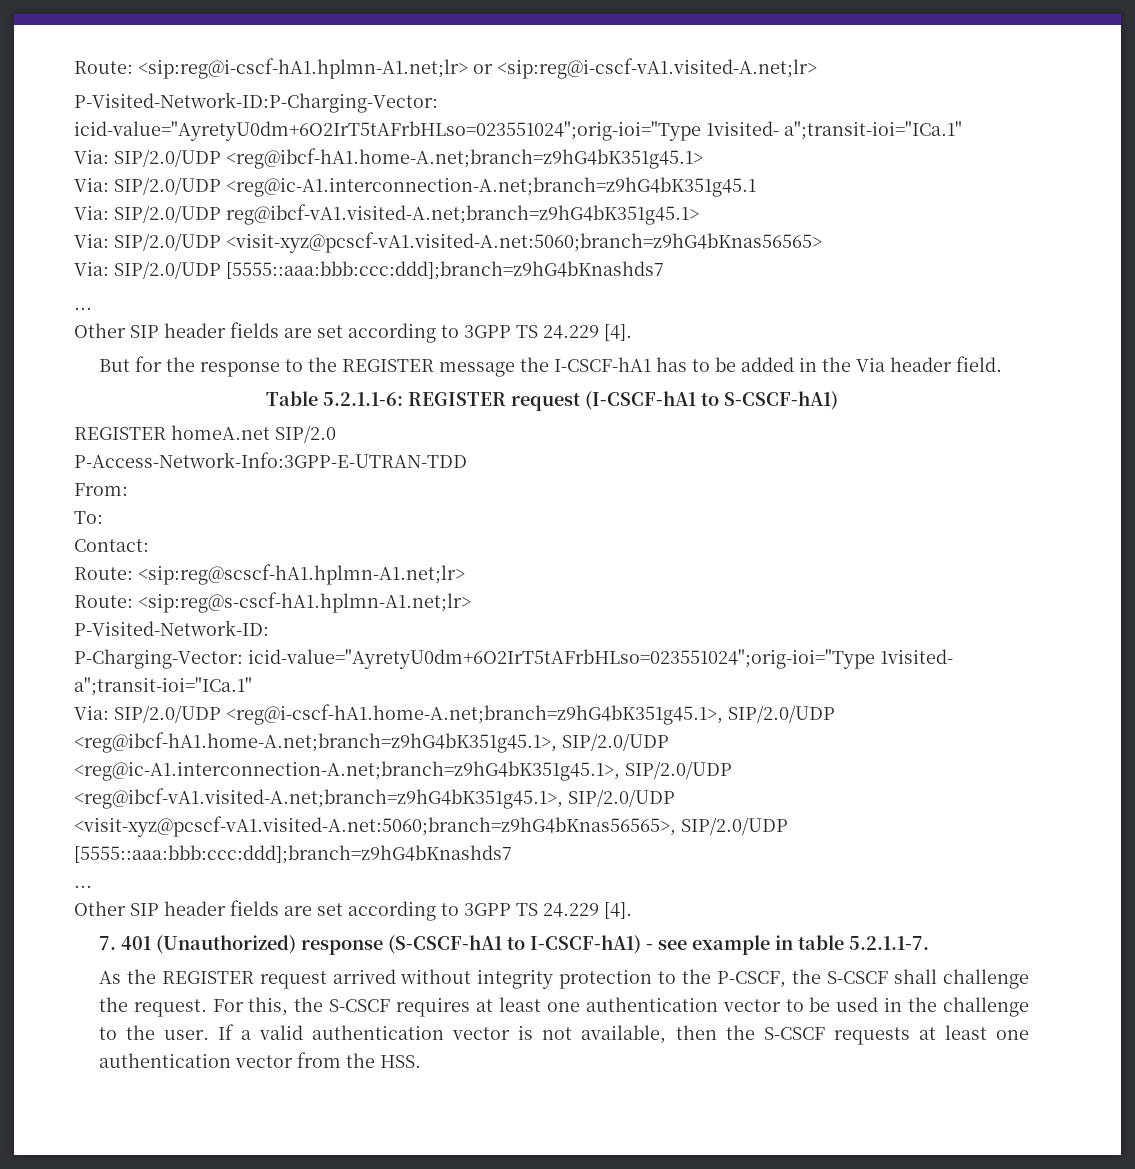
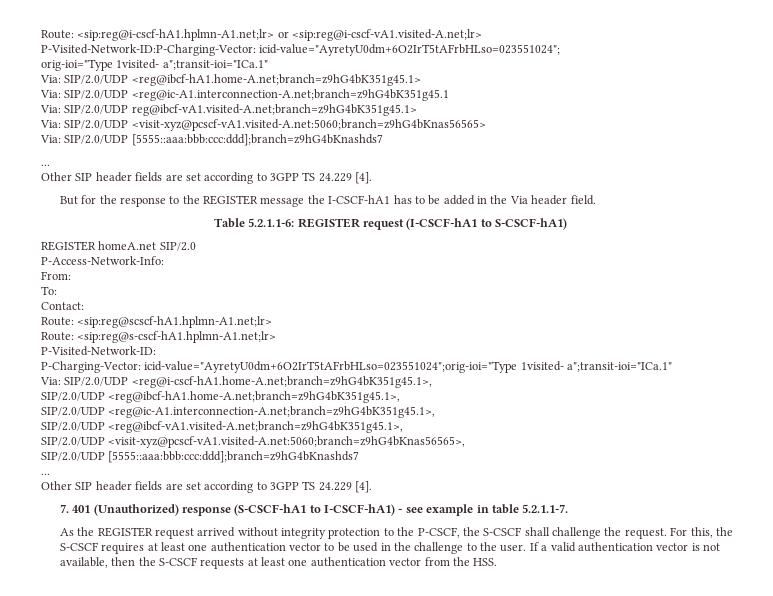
- P-Visited-Network-ID:P-Charging-Vector: icid-value="AyretyU0dm+6O2IrT5tAFrbHLso=023551024";orig-ioi="Type 1visited- a";transit-ioi="ICa.1"
+ P-Visited-Network-ID:P-Charging-Vector: icid-value="AyretyU0dm+6O2IrT5tAFrbHLso=023551024";
+ orig-ioi="Type 1visited- a";transit-ioi="ICa.1"
- P-Access-Network-Info:3GPP-E-UTRAN-TDD
+ P-Access-Network-Info:
- Via: SIP/2.0/UDP <reg@i-cscf-hA1.home-A.net;branch=z9hG4bK351g45.1>, SIP/2.0/UDP <reg@ibcf-hA1.home-A.net;branch=z9hG4bK351g45.1>, SIP/2.0/UDP <reg@ic-A1.interconnection-A.net;branch=z9hG4bK351g45.1>, SIP/2.0/UDP <reg@ibcf-vA1.visited-A.net;branch=z9hG4bK351g45.1>, SIP/2.0/UDP <visit-xyz@pcscf-vA1.visited-A.net:5060;branch=z9hG4bKnas56565>, SIP/2.0/UDP [5555::aaa:bbb:ccc:ddd];branch=z9hG4bKnashds7
+ Via: SIP/2.0/UDP <reg@i-cscf-hA1.home-A.net;branch=z9hG4bK351g45.1>,
+ SIP/2.0/UDP <reg@ibcf-hA1.home-A.net;branch=z9hG4bK351g45.1>,
+ SIP/2.0/UDP <reg@ic-A1.interconnection-A.net;branch=z9hG4bK351g45.1>,
+ SIP/2.0/UDP <reg@ibcf-vA1.visited-A.net;branch=z9hG4bK351g45.1>,
+ SIP/2.0/UDP <visit-xyz@pcscf-vA1.visited-A.net:5060;branch=z9hG4bKnas56565>,
+ SIP/2.0/UDP [5555::aaa:bbb:ccc:ddd];branch=z9hG4bKnashds7

